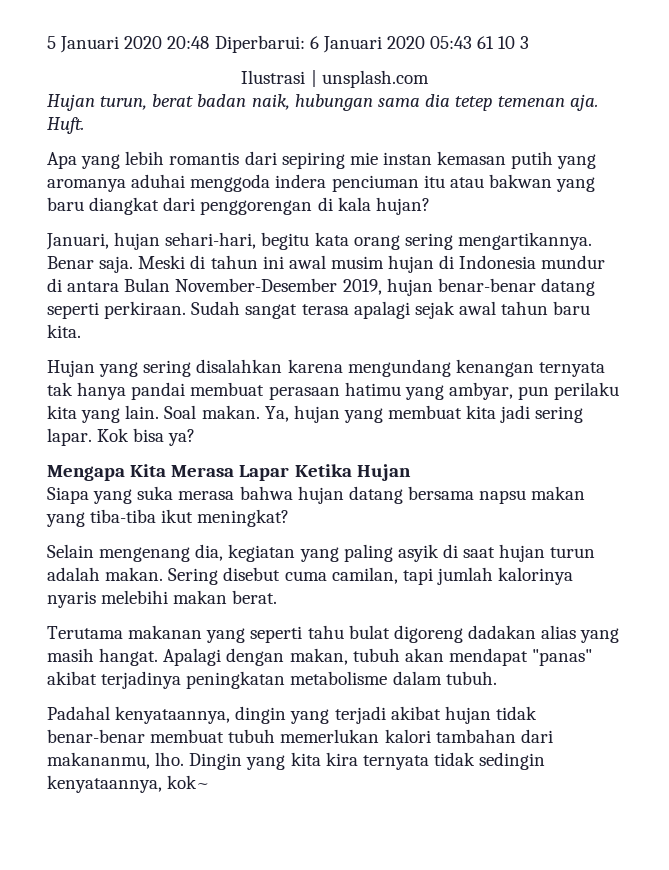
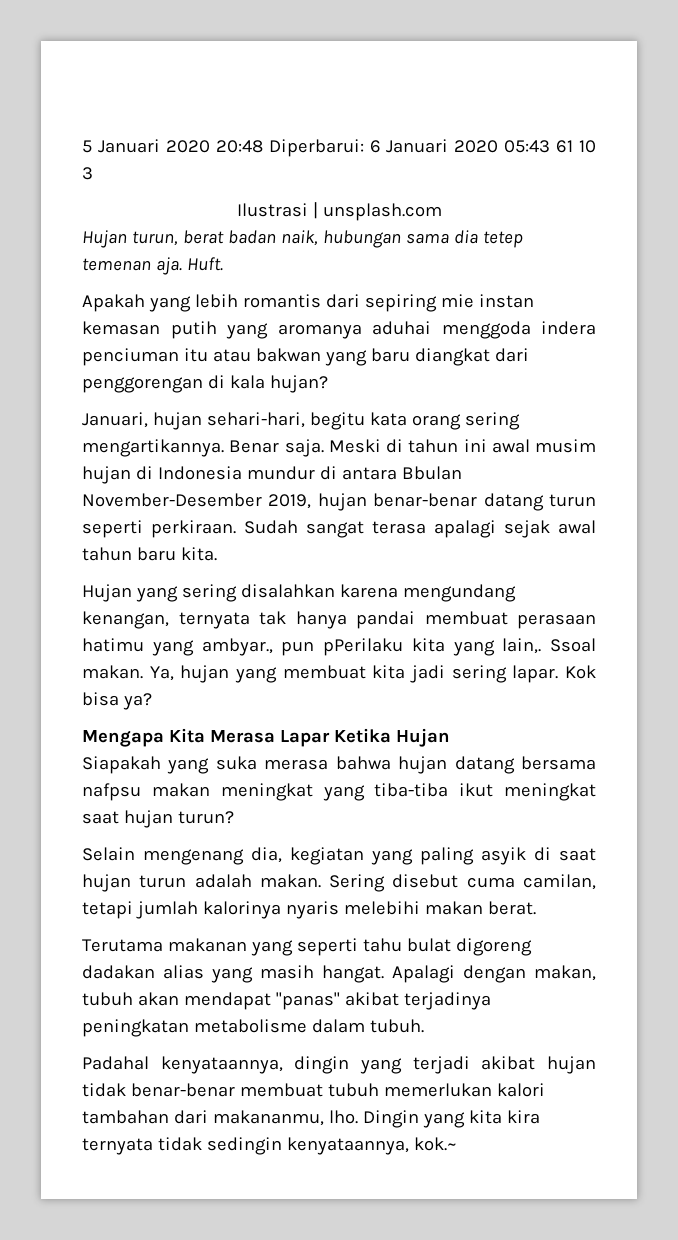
- Apa yang lebih romantis dari sepiring mie instan kemasan putih yang aromanya aduhai menggoda indera penciuman itu atau bakwan yang baru diangkat dari penggorengan di kala hujan?
+ Apakah yang lebih romantis dari sepiring mie instan kemasan putih yang aromanya aduhai menggoda indera penciuman itu atau bakwan yang baru diangkat dari penggorengan di kala hujan?
- Meski di tahun ini awal musim hujan di Indonesia mundur di antara Bulan November-Desember 2019, hujan benar-benar datang seperti perkiraan.
+ Meski di tahun ini awal musim hujan di Indonesia mundur di antara Bbulan November-Desember 2019, hujan benar-benar datang turun seperti perkiraan.
- Hujan yang sering disalahkan karena mengundang kenangan ternyata tak hanya pandai membuat perasaan hatimu yang ambyar, pun perilaku kita yang lain. Soal makan.
+ Hujan yang sering disalahkan karena mengundang kenangan, ternyata tak hanya pandai membuat perasaan hatimu yang ambyar., pun pPerilaku kita yang lain,. Ssoal makan.
- Siapa yang suka merasa bahwa hujan datang bersama napsu makan yang tiba-tiba ikut meningkat?
+ Siapakah yang suka merasa bahwa hujan datang bersama nafpsu makan meningkat yang tiba-tiba ikut meningkat saat hujan turun?
- Sering disebut cuma camilan, tapi jumlah kalorinya nyaris melebihi makan berat.
+ Sering disebut cuma camilan, tetapi jumlah kalorinya nyaris melebihi makan berat.
- Dingin yang kita kira ternyata tidak sedingin kenyataannya, kok~
+ Dingin yang kita kira ternyata tidak sedingin kenyataannya, kok.~

